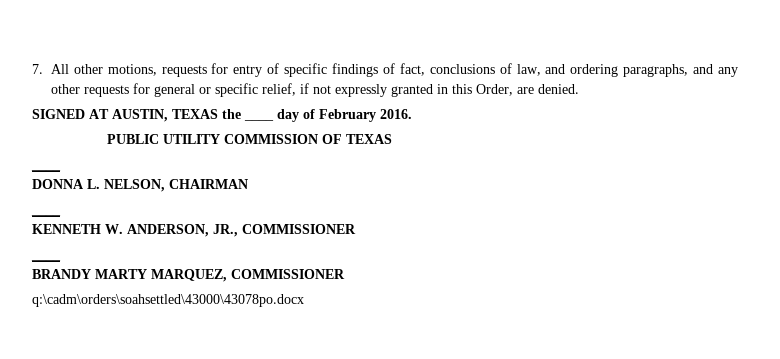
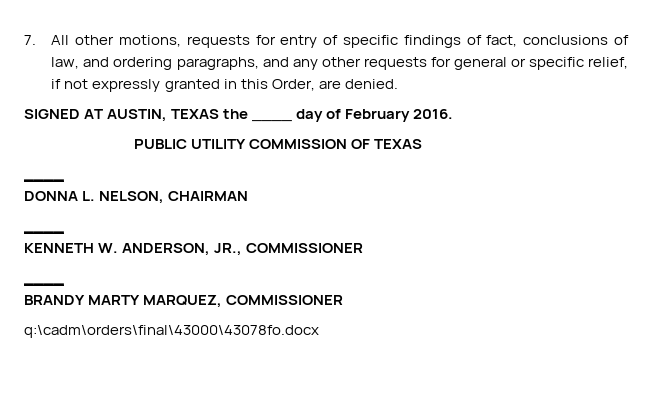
- q:\cadm\orders\soahsettled\43000\43078po.docx
+ q:\cadm\orders\final\43000\43078fo.docx

